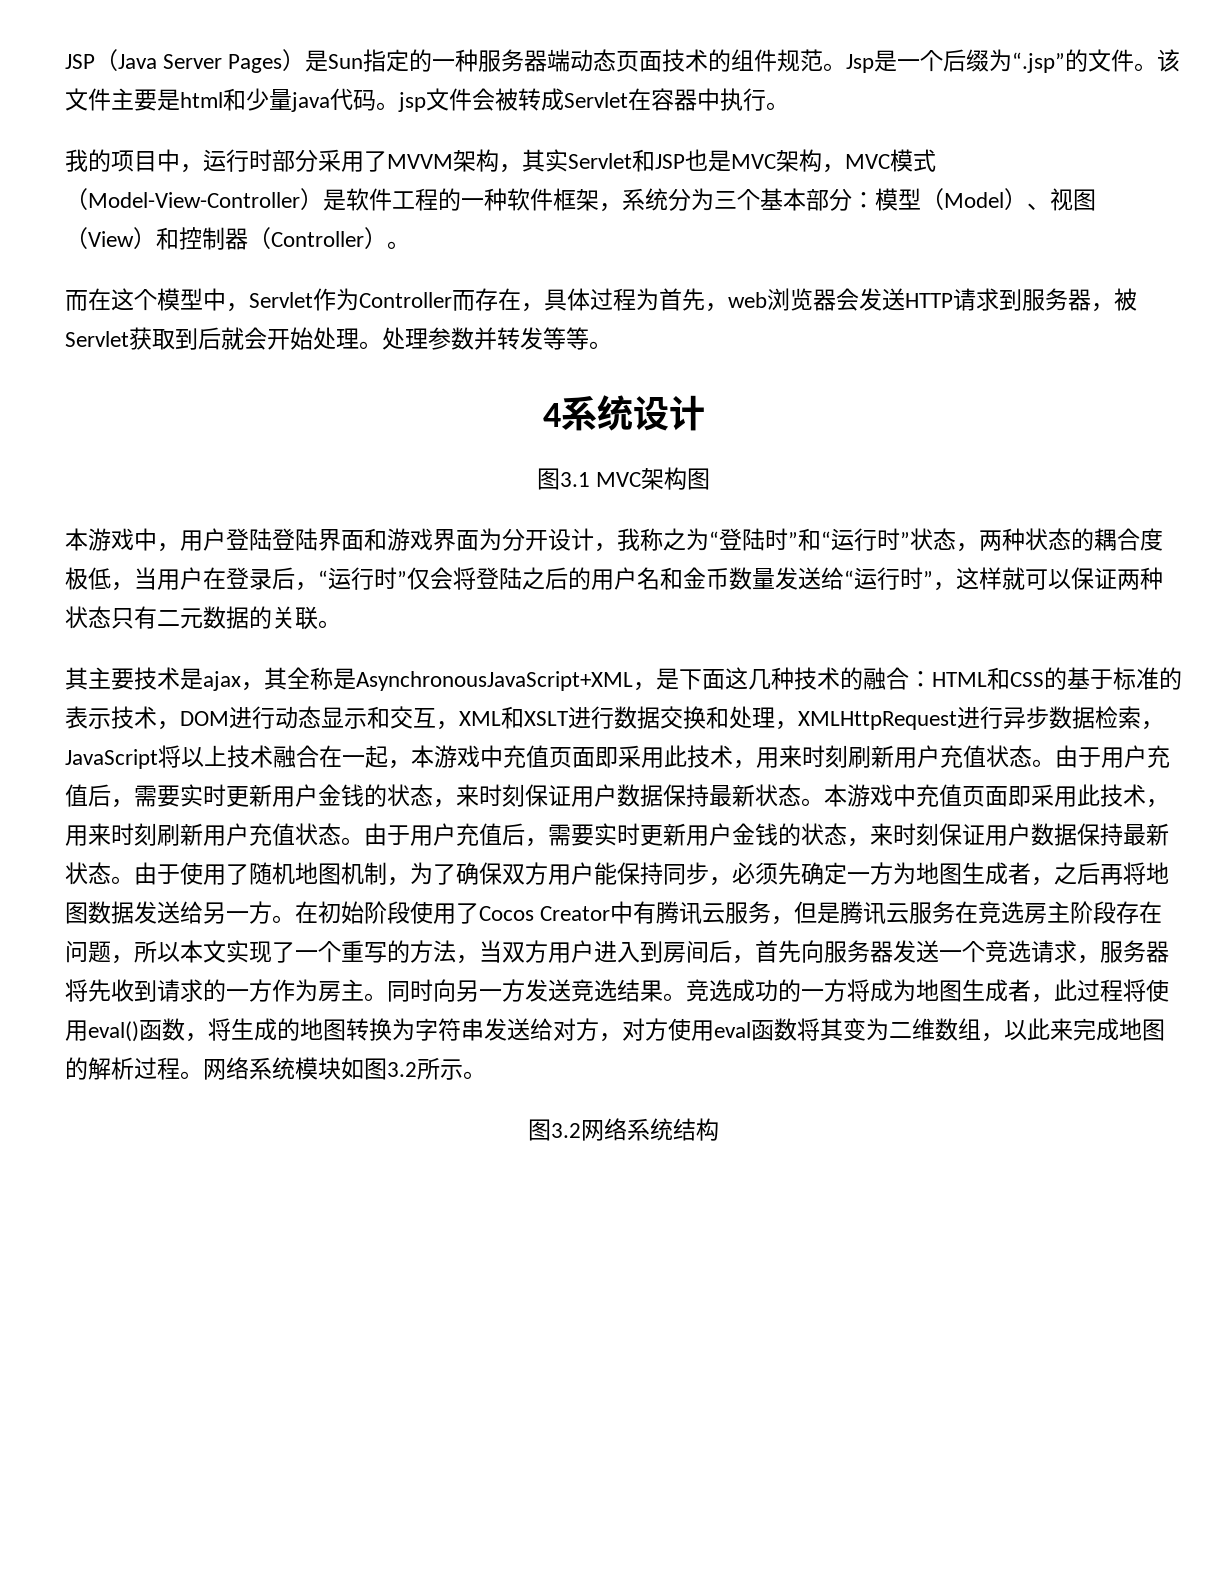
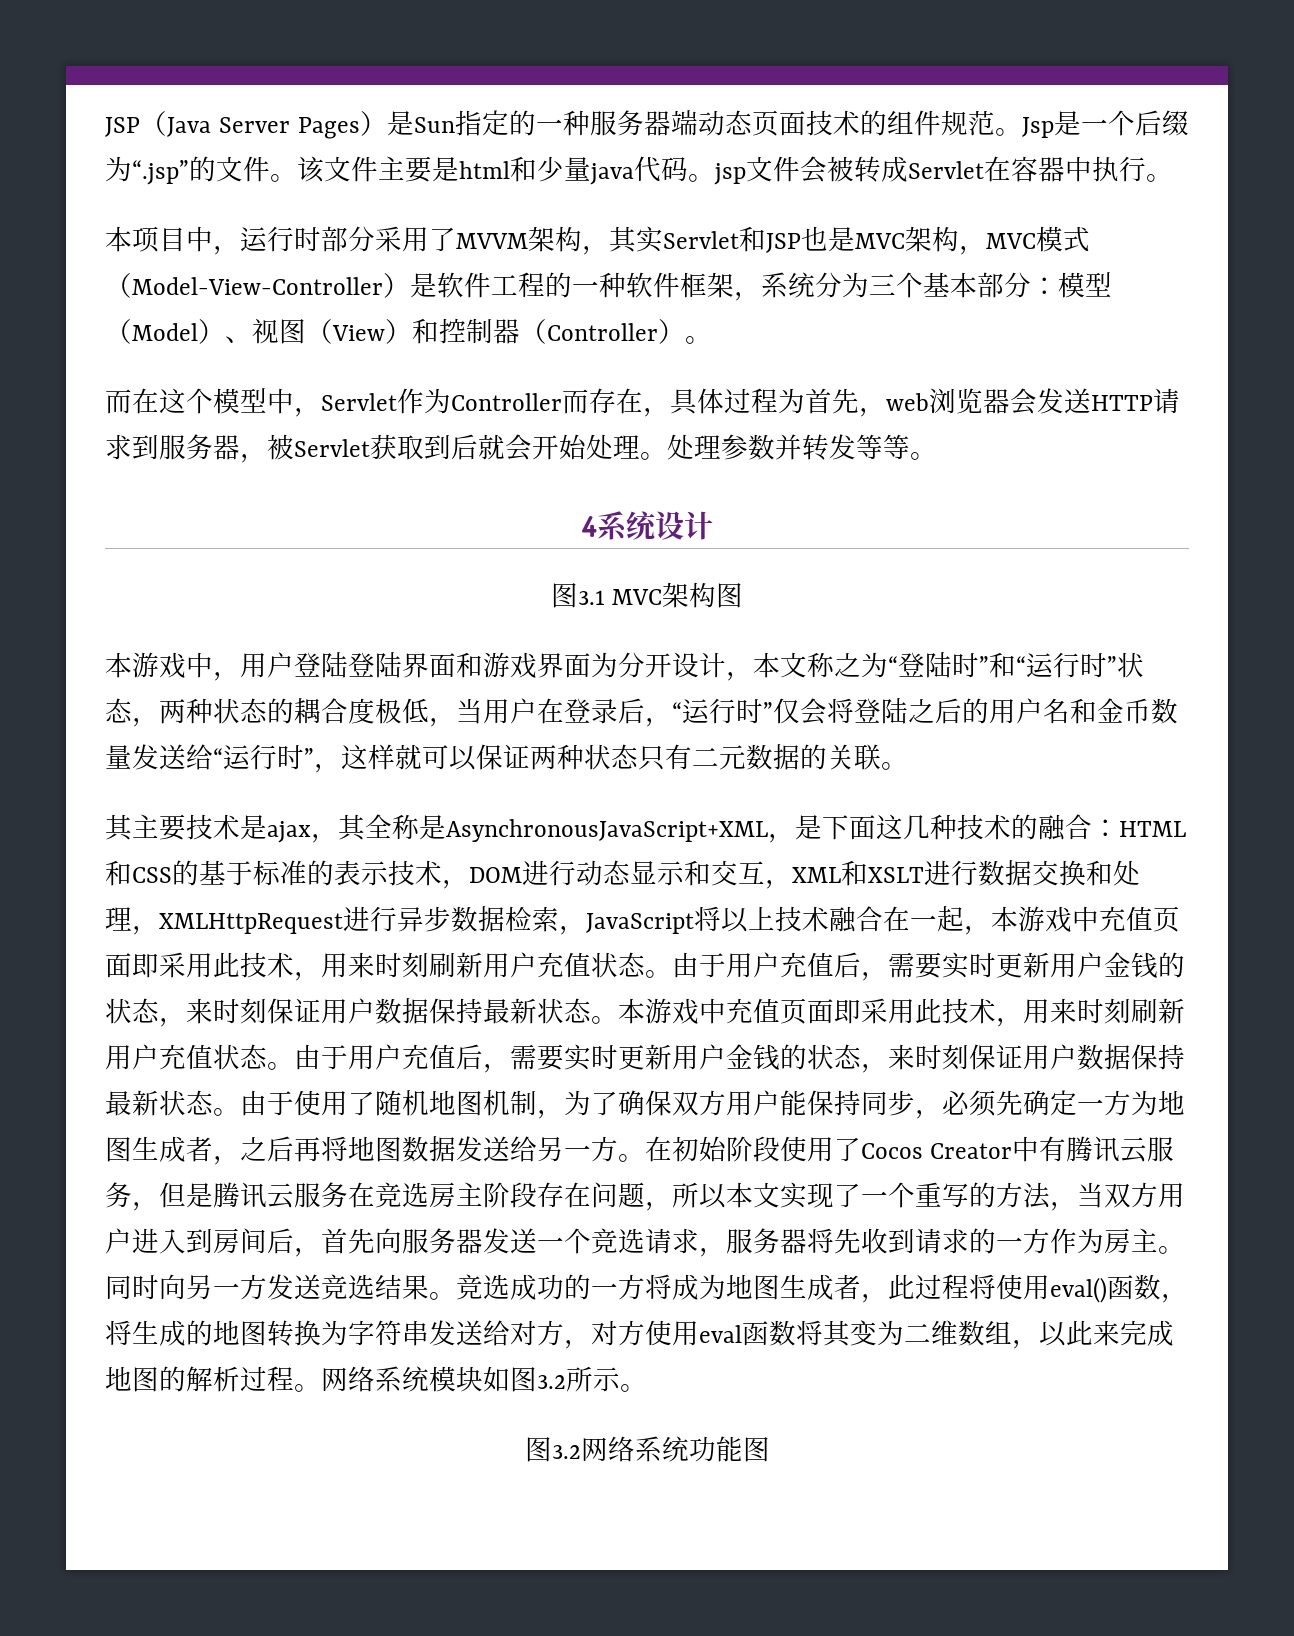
- 我的项目中，运行时部分采用了MVVM架构，其实Servlet和JSP也是MVC架构，MVC模式（Model-View-Controller）是软件工程的一种软件框架，系统分为三个基本部分：模型（Model）、视图（View）和控制器（Controller）。
+ 本项目中，运行时部分采用了MVVM架构，其实Servlet和JSP也是MVC架构，MVC模式（Model-View-Controller）是软件工程的一种软件框架，系统分为三个基本部分：模型（Model）、视图（View）和控制器（Controller）。
- 本游戏中，用户登陆登陆界面和游戏界面为分开设计，我称之为“登陆时”和“运行时”状态，两种状态的耦合度极低，当用户在登录后，“运行时”仅会将登陆之后的用户名和金币数量发送给“运行时”，这样就可以保证两种状态只有二元数据的关联。
+ 本游戏中，用户登陆登陆界面和游戏界面为分开设计，本文称之为“登陆时”和“运行时”状态，两种状态的耦合度极低，当用户在登录后，“运行时”仅会将登陆之后的用户名和金币数量发送给“运行时”，这样就可以保证两种状态只有二元数据的关联。
- 图3.2网络系统结构
+ 图3.2网络系统功能图

